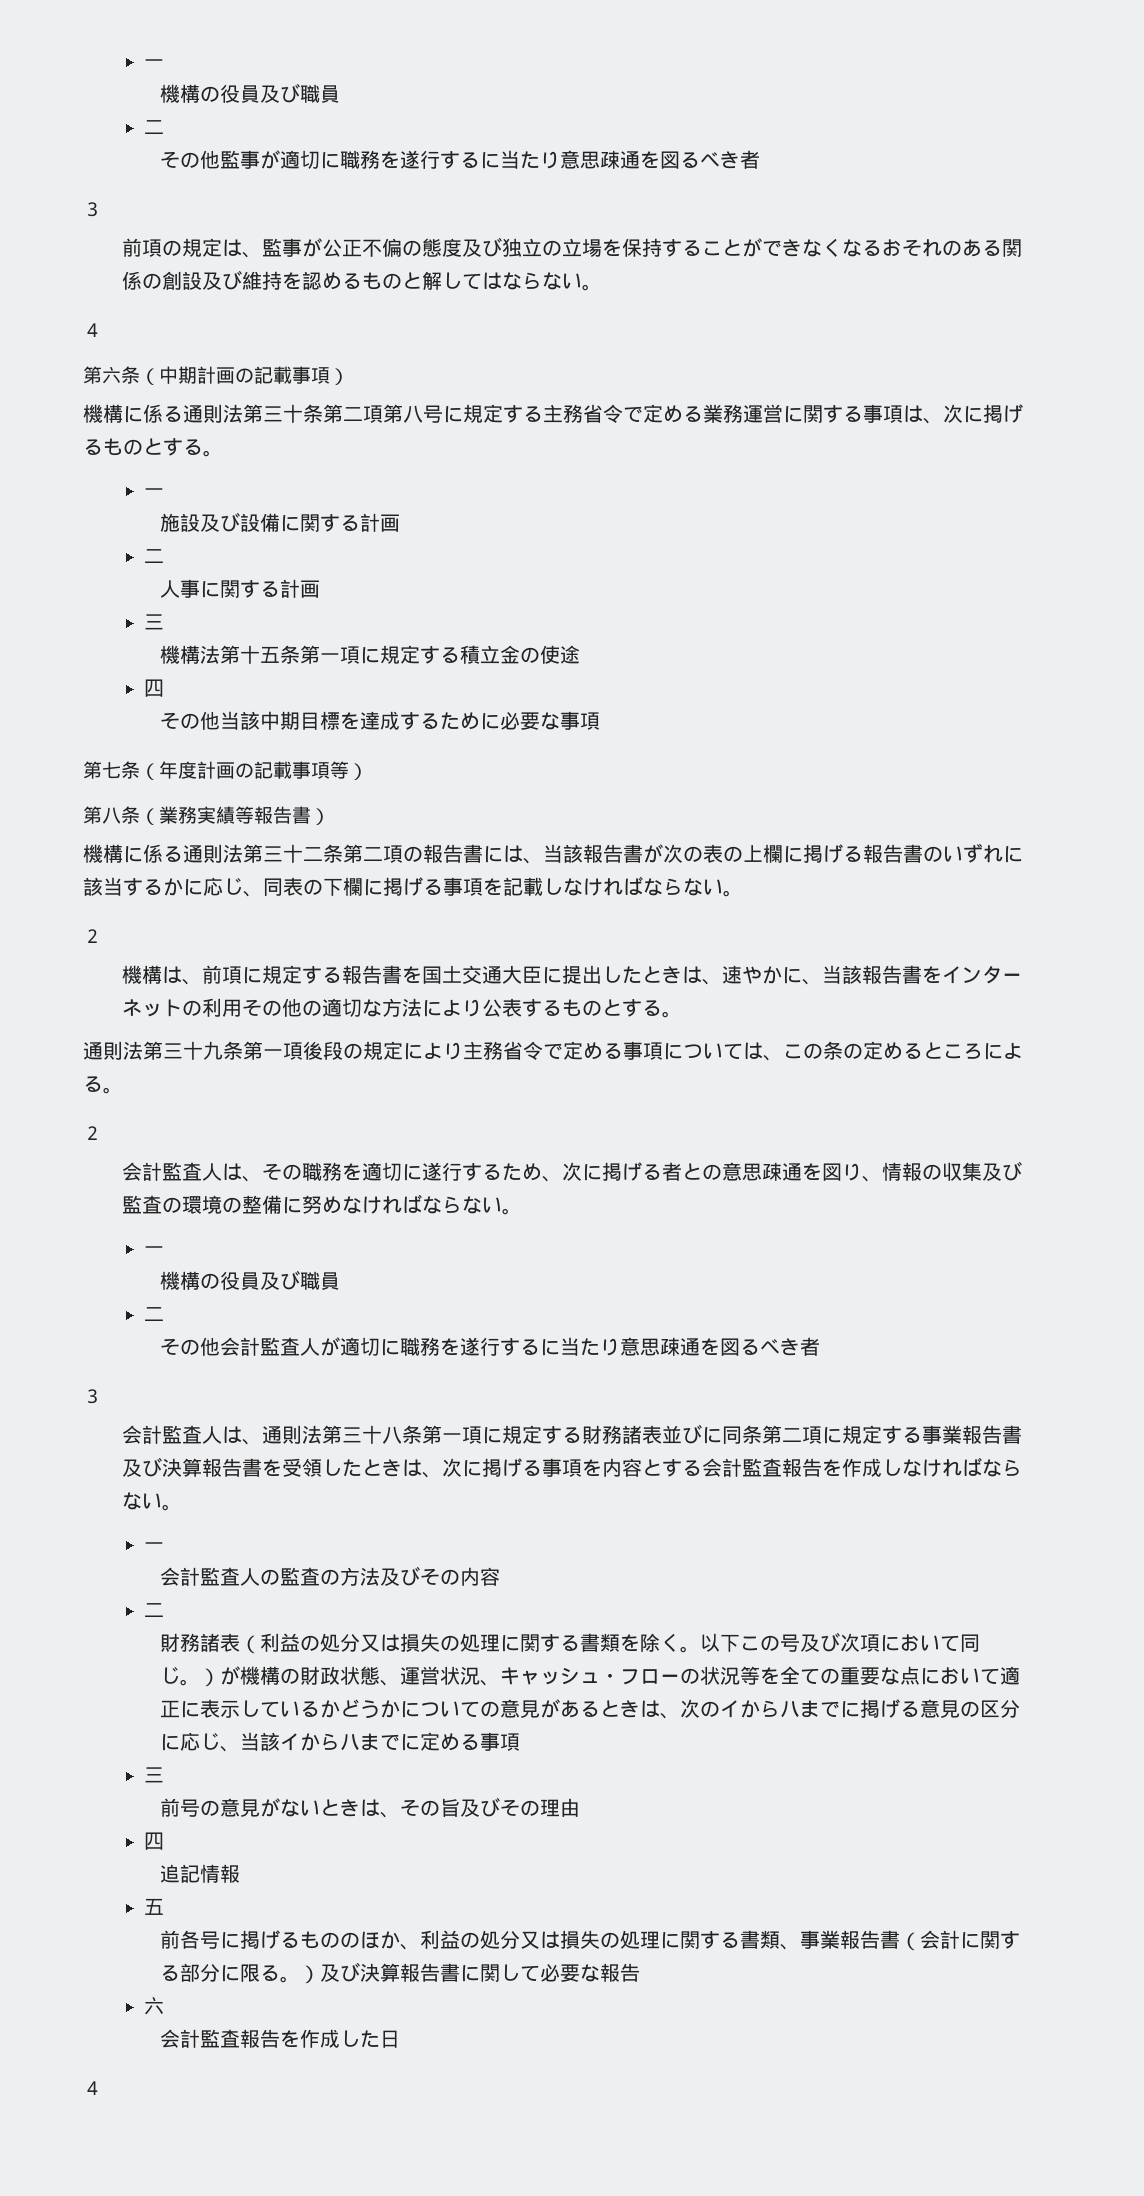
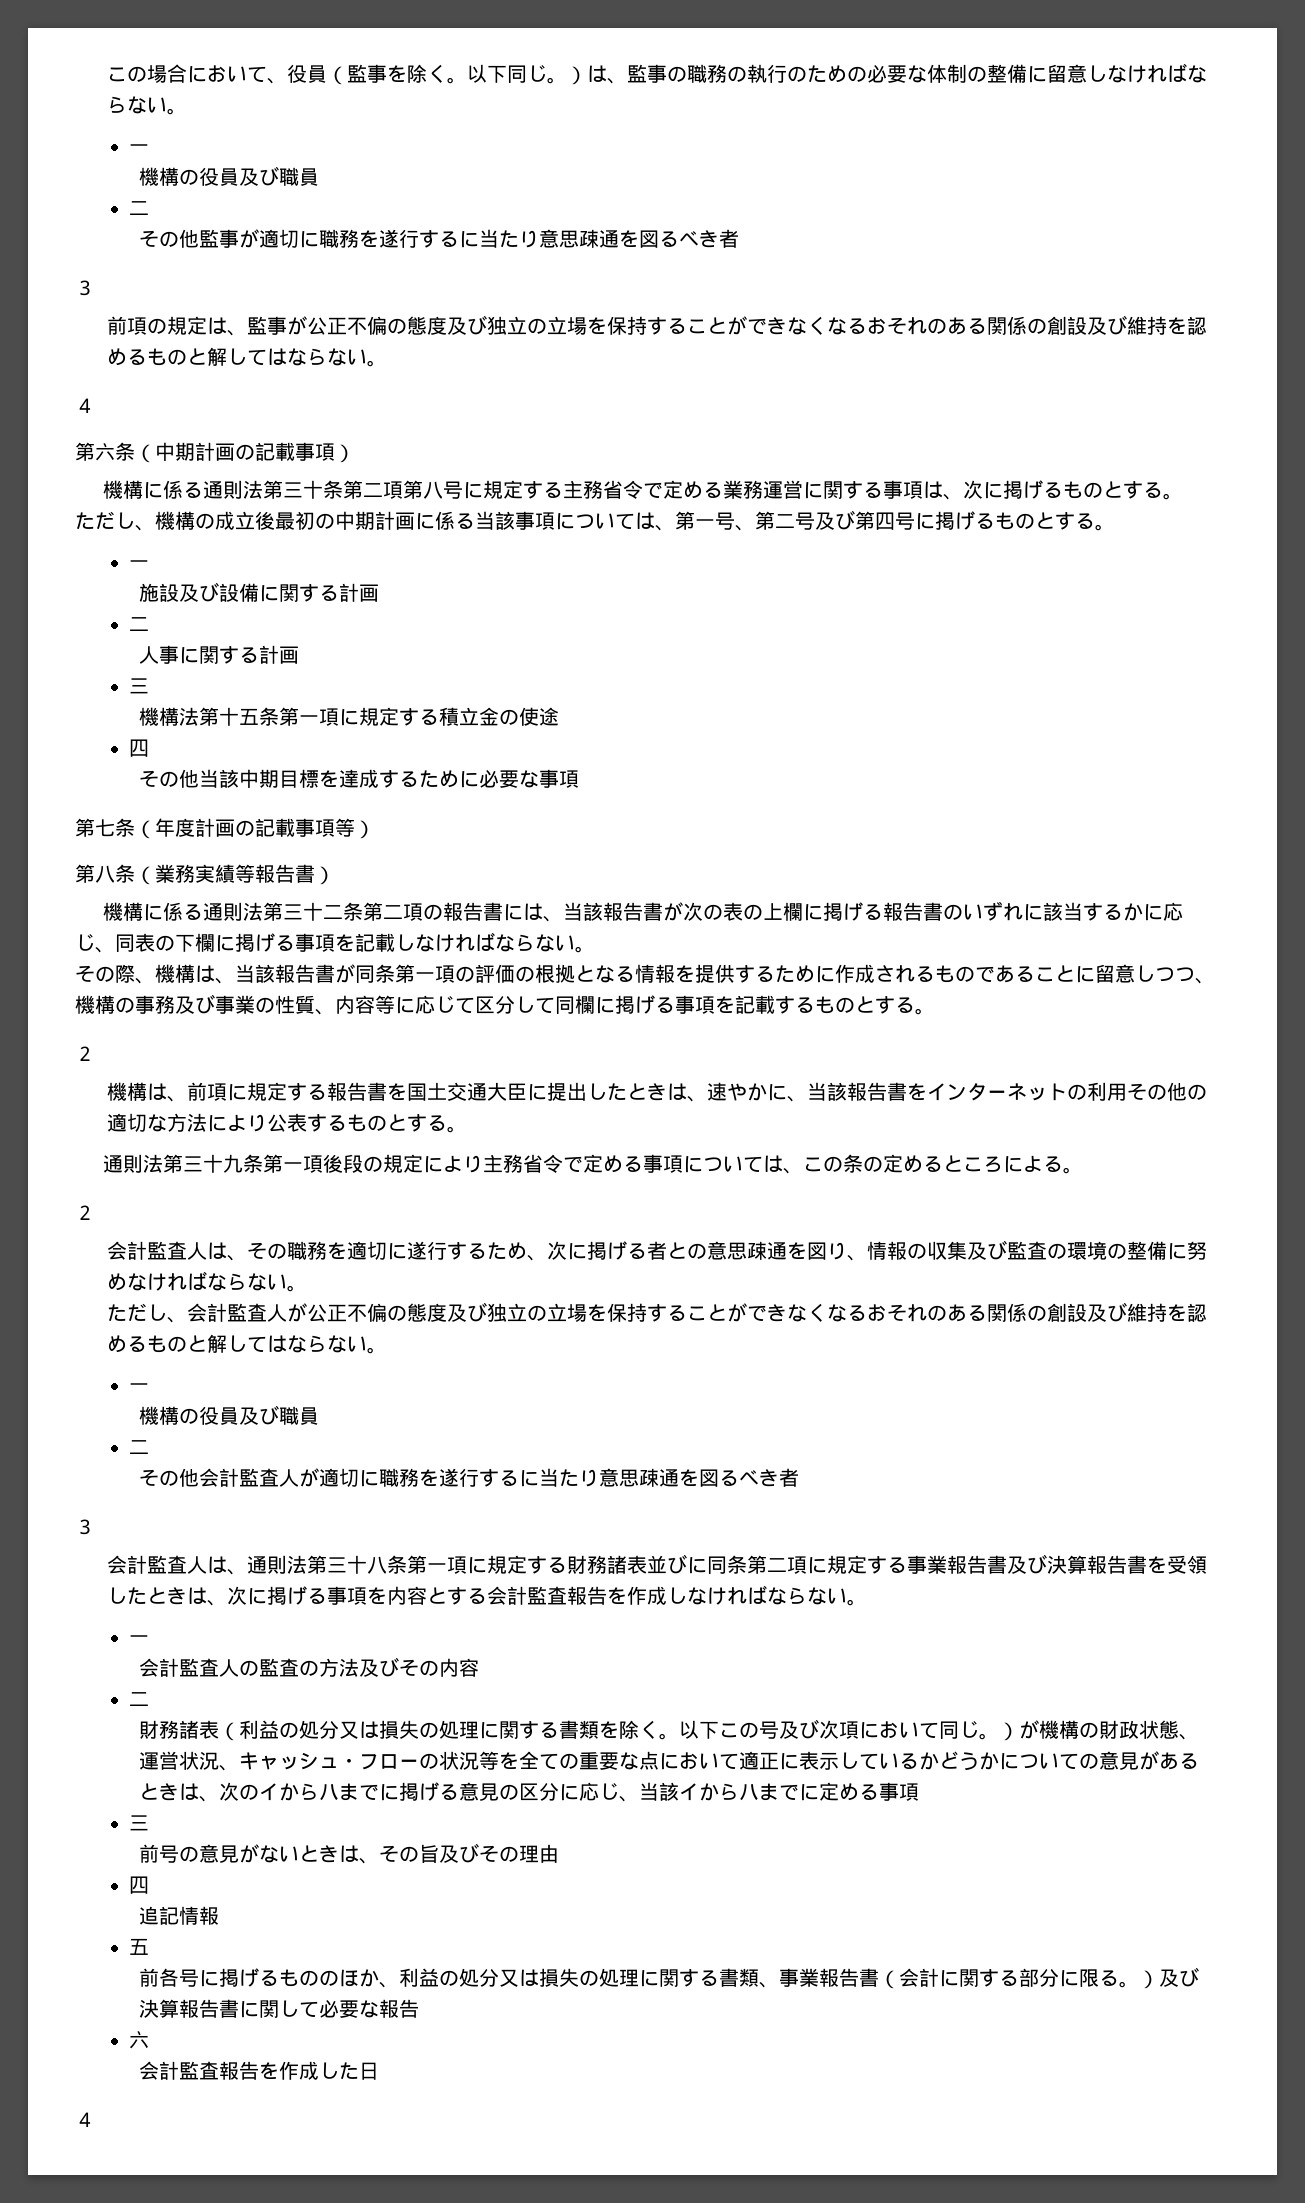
+ この場合において、役員（監事を除く。以下同じ。）は、監事の職務の執行のための必要な体制の整備に留意しなければならない。
+ ただし、機構の成立後最初の中期計画に係る当該事項については、第一号、第二号及び第四号に掲げるものとする。
+ その際、機構は、当該報告書が同条第一項の評価の根拠となる情報を提供するために作成されるものであることに留意しつつ、機構の事務及び事業の性質、内容等に応じて区分して同欄に掲げる事項を記載するものとする。
+ ただし、会計監査人が公正不偏の態度及び独立の立場を保持することができなくなるおそれのある関係の創設及び維持を認めるものと解してはならない。

